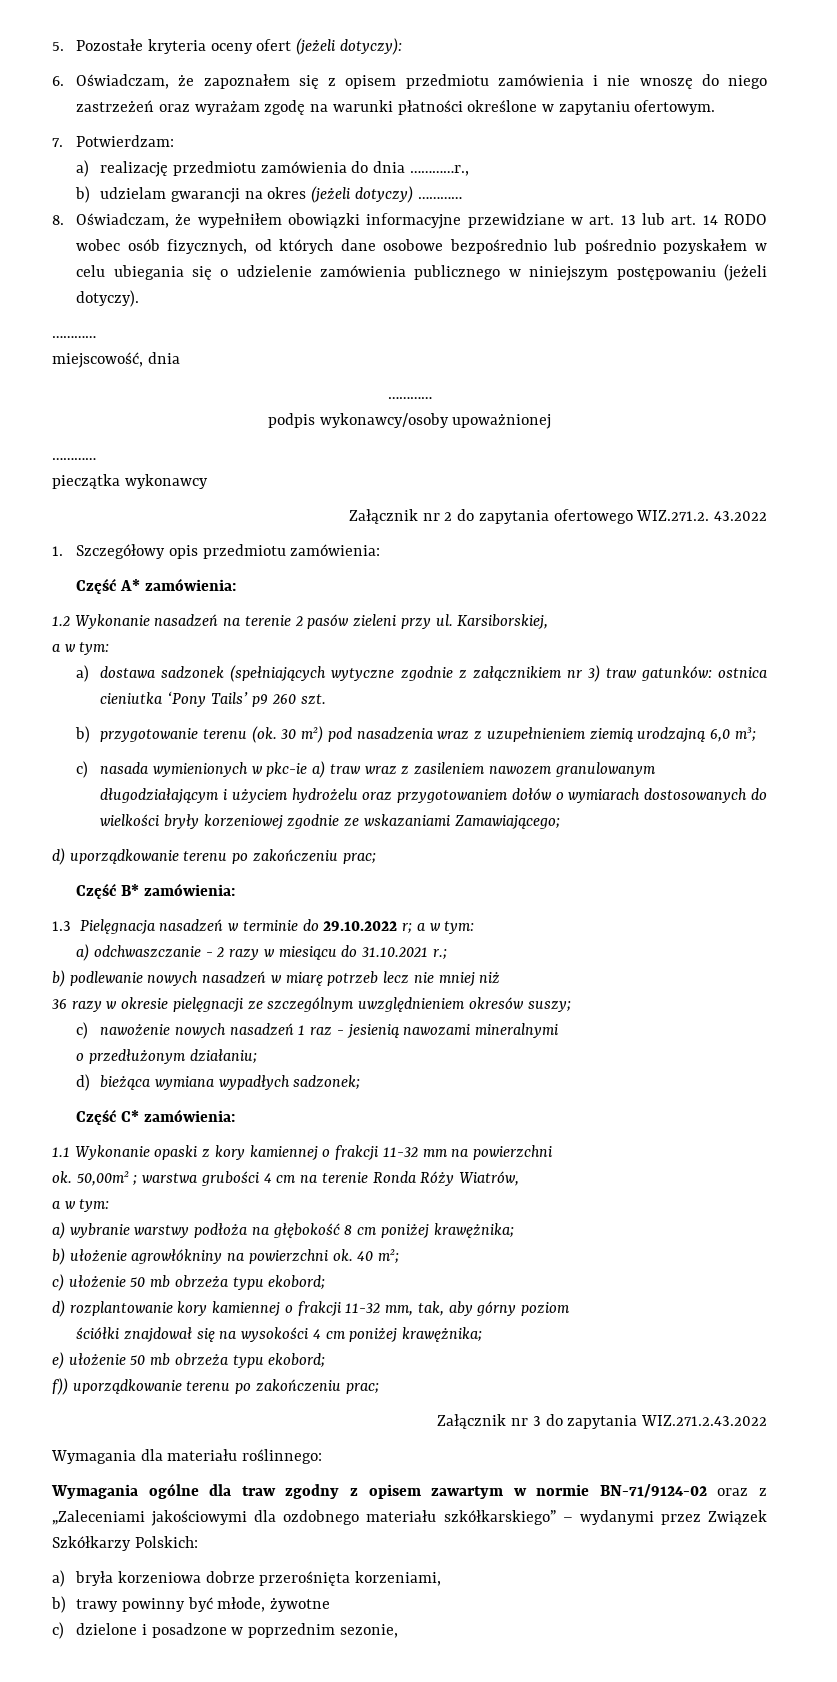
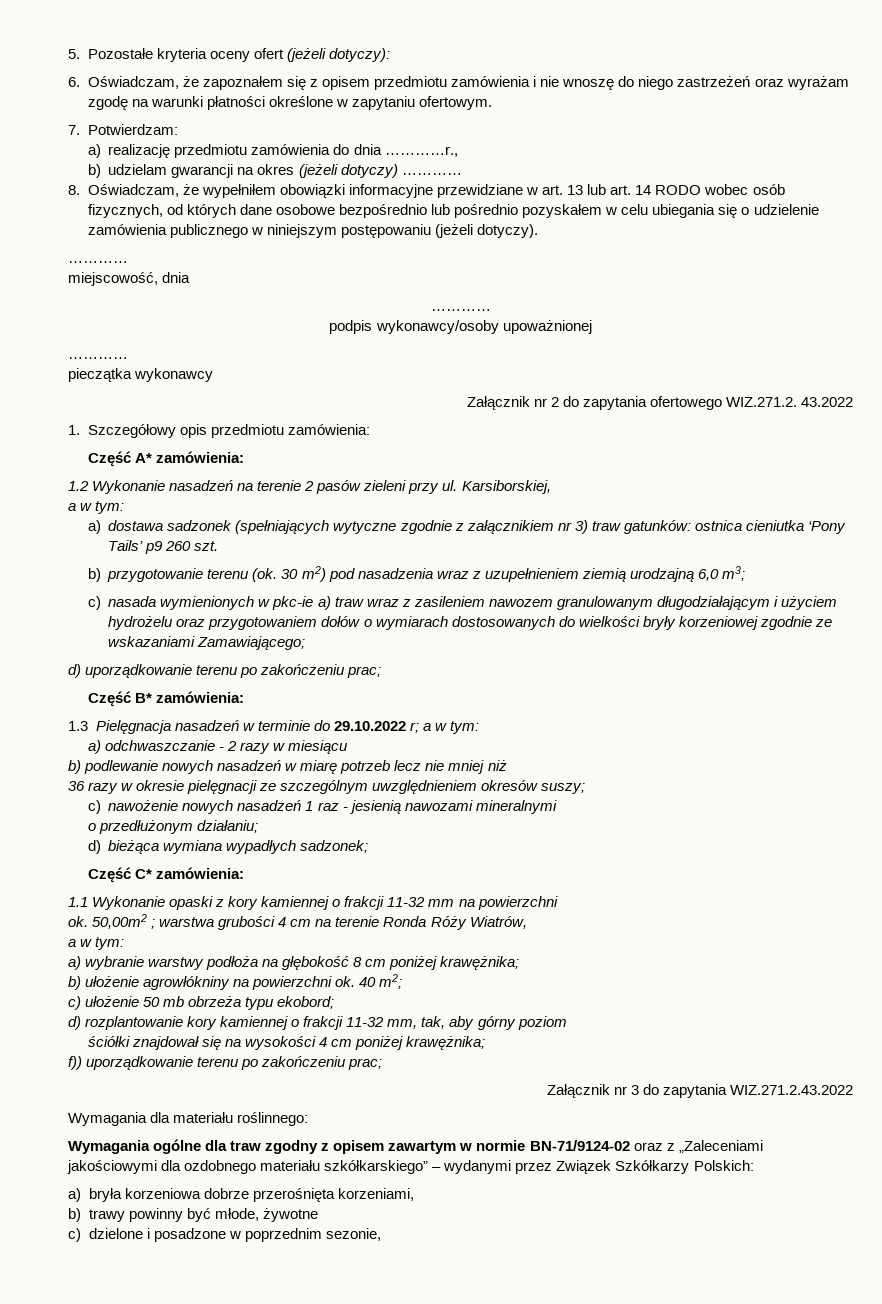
- a) odchwaszczanie - 2 razy w miesiącu do 31.10.2021 r.;
+ a) odchwaszczanie - 2 razy w miesiącu
- e) ułożenie 50 mb obrzeża typu ekobord;

